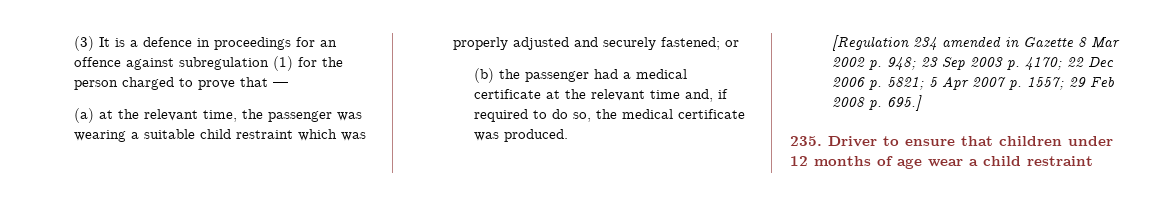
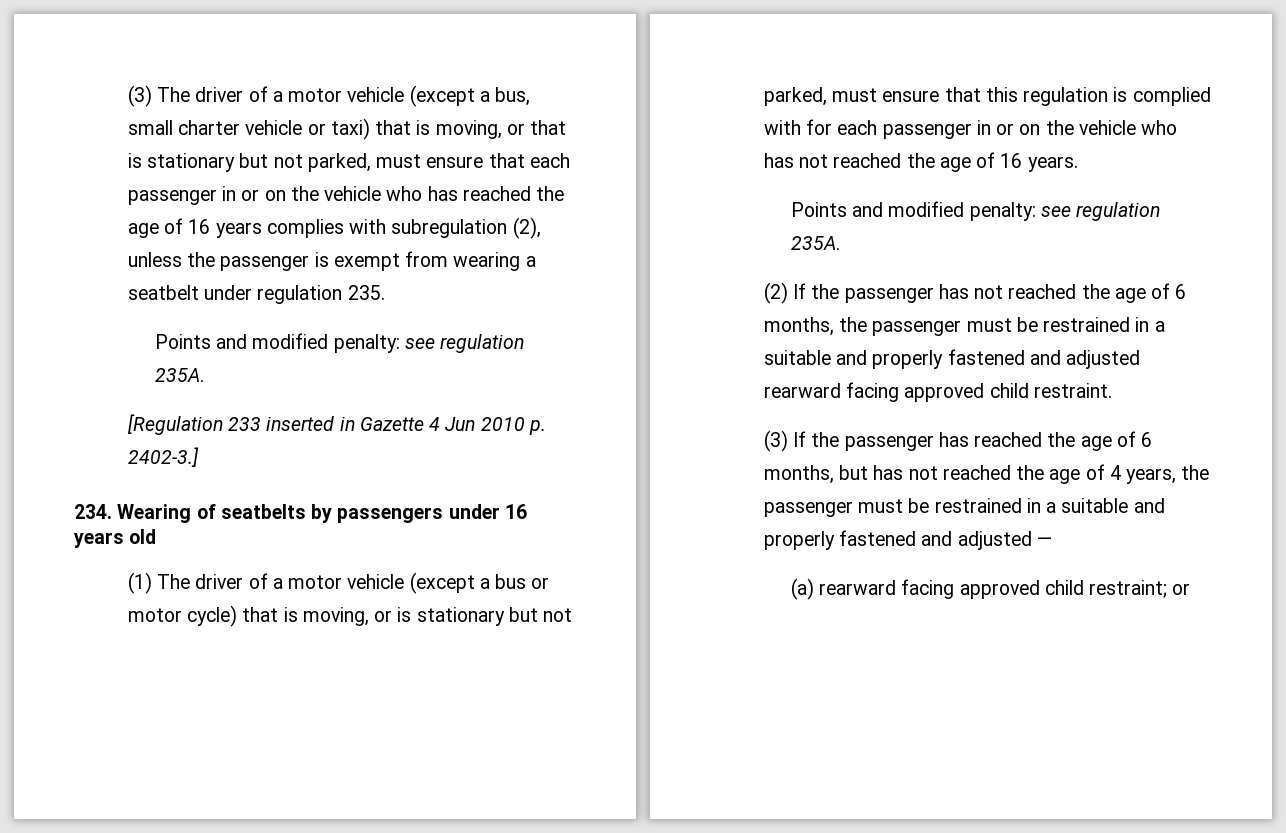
- (3) It is a defence in proceedings for an offence against subregulation (1) for the person charged to prove that —
- (a) at the relevant time, the passenger was wearing a suitable child restraint which was properly adjusted and securely fastened; or
- (b) the passenger had a medical certificate at the relevant time and, if required to do so, the medical certificate was produced.
- [Regulation 234 amended in Gazette 8 Mar 2002 p. 948; 23 Sep 2003 p. 4170; 22 Dec 2006 p. 5821; 5 Apr 2007 p. 1557; 29 Feb 2008 p. 695.]
- 235. Driver to ensure that children under 12 months of age wear a child restraint
+ (3) The driver of a motor vehicle (except a bus, small charter vehicle or taxi) that is moving, or that is stationary but not parked, must ensure that each passenger in or on the vehicle who has reached the age of 16 years complies with subregulation (2), unless the passenger is exempt from wearing a seatbelt under regulation 235.
+ Points and modified penalty: see regulation 235A.
+ [Regulation 233 inserted in Gazette 4 Jun 2010 p. 2402-3.]
+ 234. Wearing of seatbelts by passengers under 16 years old
+ (1) The driver of a motor vehicle (except a bus or motor cycle) that is moving, or is stationary but not parked, must ensure that this regulation is complied with for each passenger in or on the vehicle who has not reached the age of 16 years.
+ Points and modified penalty: see regulation 235A.
+ (2) If the passenger has not reached the age of 6 months, the passenger must be restrained in a suitable and properly fastened and adjusted rearward facing approved child restraint.
+ (3) If the passenger has reached the age of 6 months, but has not reached the age of 4 years, the passenger must be restrained in a suitable and properly fastened and adjusted —
+ (a) rearward facing approved child restraint; or

